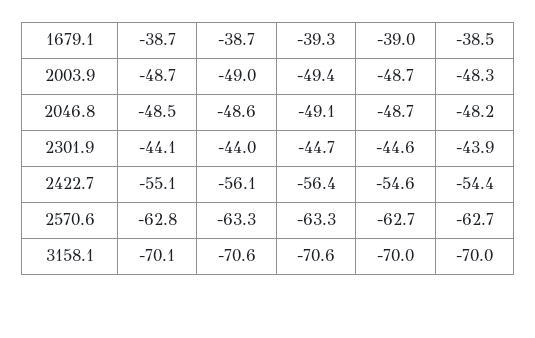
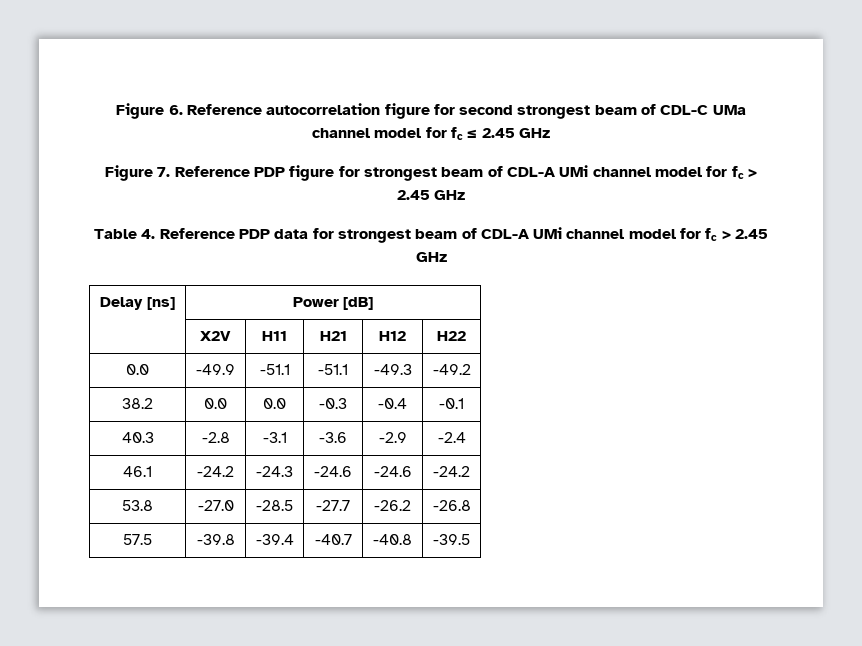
- 1679.1 | -38.7 | -38.7 | -39.3 | -39.0 | -38.5
- 2003.9 | -48.7 | -49.0 | -49.4 | -48.7 | -48.3
- 2046.8 | -48.5 | -48.6 | -49.1 | -48.7 | -48.2
- 2301.9 | -44.1 | -44.0 | -44.7 | -44.6 | -43.9
- 2422.7 | -55.1 | -56.1 | -56.4 | -54.6 | -54.4
- 2570.6 | -62.8 | -63.3 | -63.3 | -62.7 | -62.7
- 3158.1 | -70.1 | -70.6 | -70.6 | -70.0 | -70.0
+ Figure 6. Reference autocorrelation figure for second strongest beam of CDL-C UMa channel model for fc ≤ 2.45 GHz
+ Figure 7. Reference PDP figure for strongest beam of CDL-A UMi channel model for fc > 2.45 GHz
+ Table 4. Reference PDP data for strongest beam of CDL-A UMi channel model for fc > 2.45 GHz
+ Delay [ns] | Power [dB]
+ | X2V | H11 | H21 | H12 | H22
+ 0.0 | -49.9 | -51.1 | -51.1 | -49.3 | -49.2
+ 38.2 | 0.0 | 0.0 | -0.3 | -0.4 | -0.1
+ 40.3 | -2.8 | -3.1 | -3.6 | -2.9 | -2.4
+ 46.1 | -24.2 | -24.3 | -24.6 | -24.6 | -24.2
+ 53.8 | -27.0 | -28.5 | -27.7 | -26.2 | -26.8
+ 57.5 | -39.8 | -39.4 | -40.7 | -40.8 | -39.5

